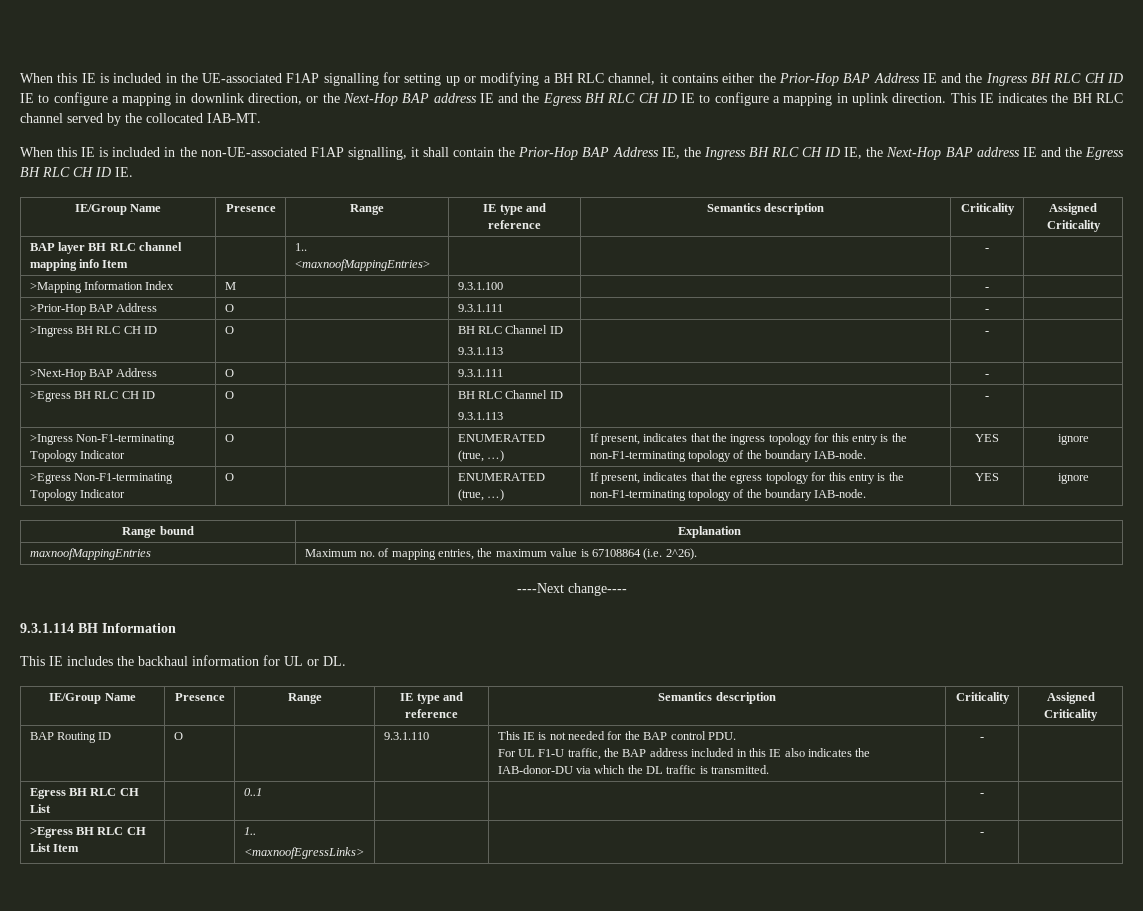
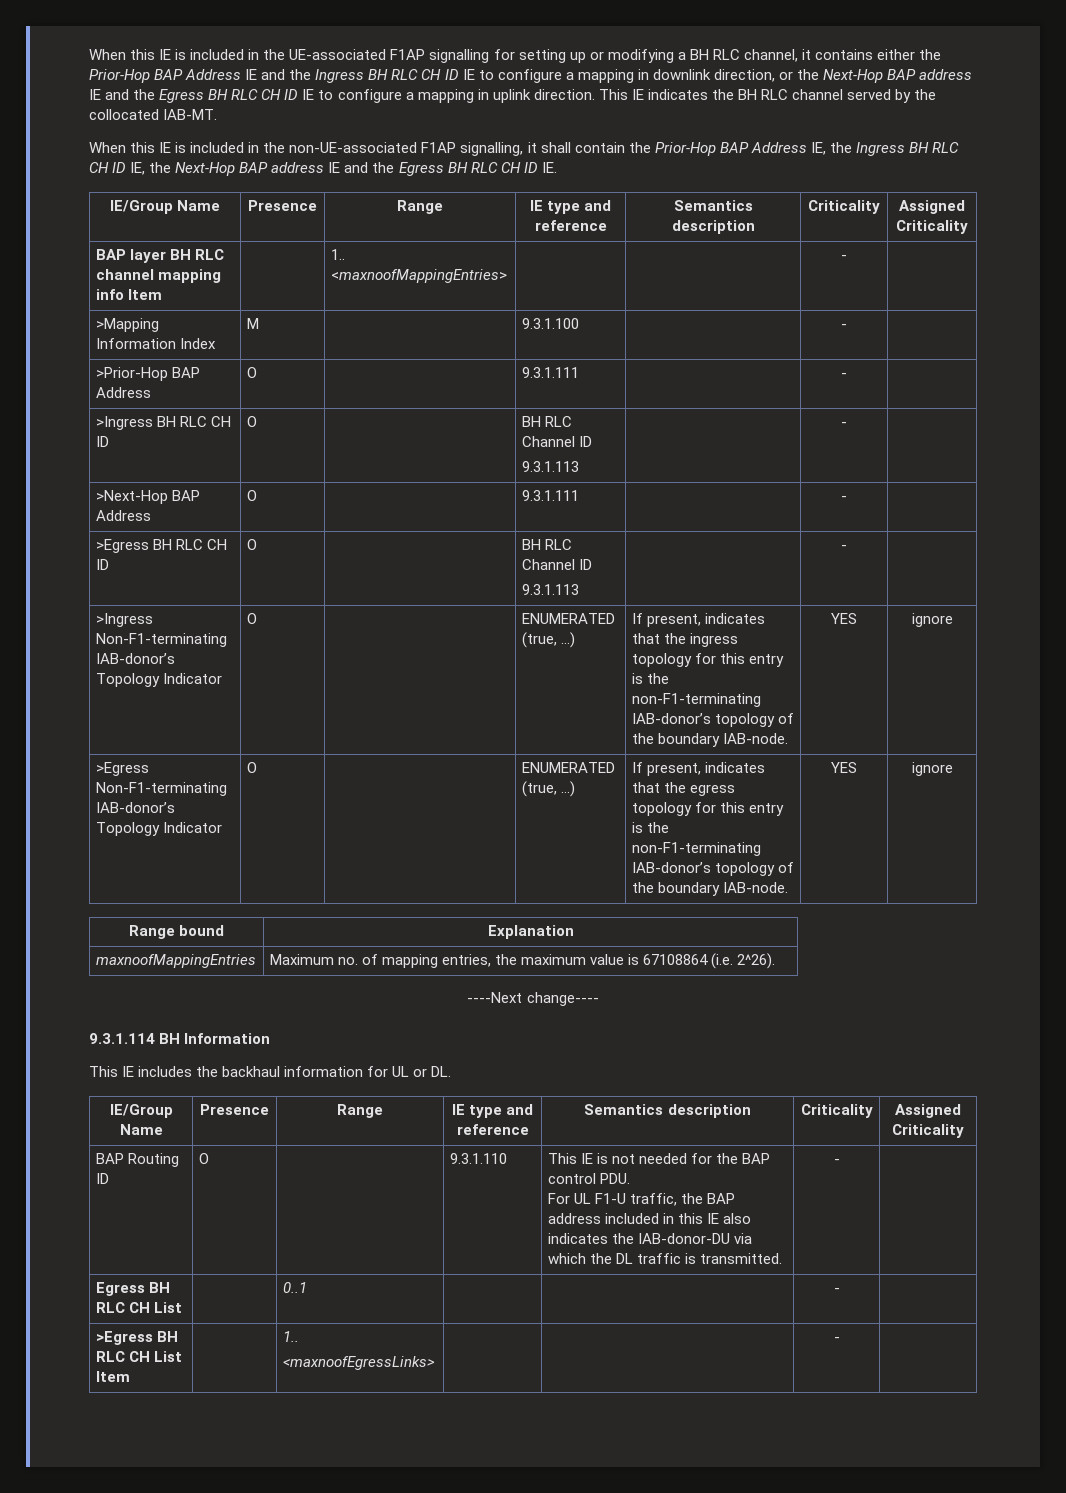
- >Ingress Non-F1-terminating Topology Indicator | O | | ENUMERATED (true, …) | If present, indicates that the ingress topology for this entry is the non-F1-terminating topology of the boundary IAB-node. | YES | ignore
+ >Ingress Non-F1-terminating IAB-donor’s Topology Indicator | O | | ENUMERATED (true, …) | If present, indicates that the ingress topology for this entry is the non-F1-terminating IAB-donor’s topology of the boundary IAB-node. | YES | ignore
- >Egress Non-F1-terminating Topology Indicator | O | | ENUMERATED (true, …) | If present, indicates that the egress topology for this entry is the non-F1-terminating topology of the boundary IAB-node. | YES | ignore
+ >Egress Non-F1-terminating IAB-donor’s Topology Indicator | O | | ENUMERATED (true, …) | If present, indicates that the egress topology for this entry is the non-F1-terminating IAB-donor’s topology of the boundary IAB-node. | YES | ignore

